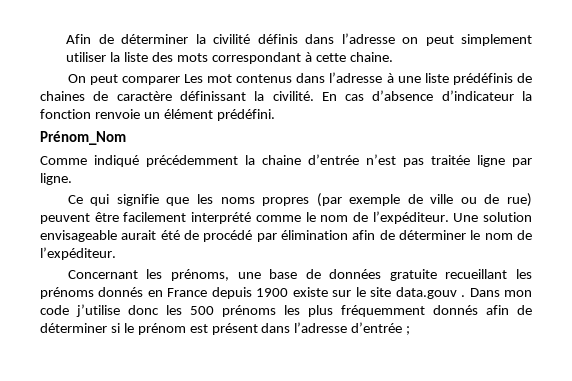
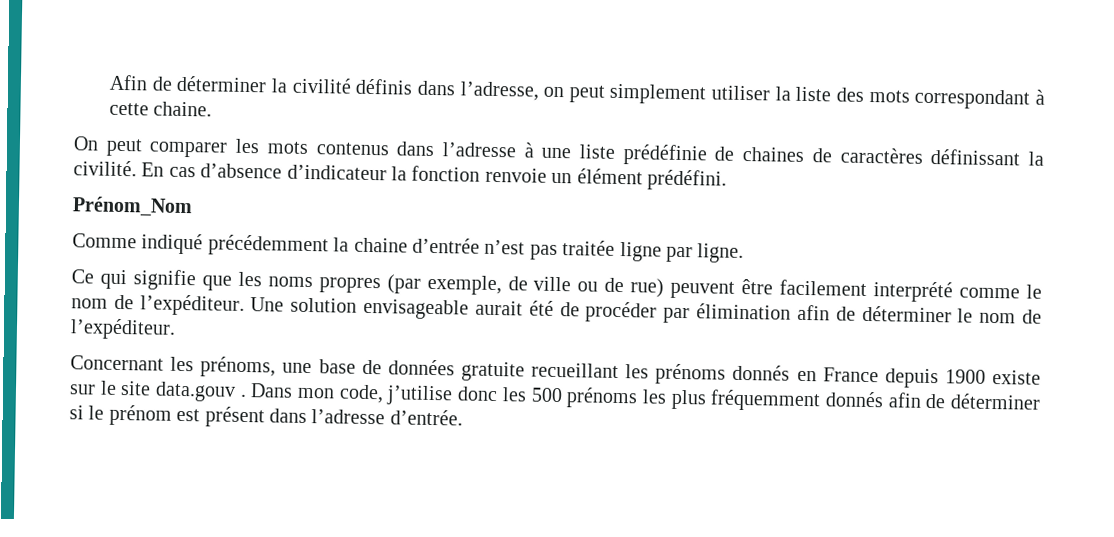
- Afin de déterminer la civilité définis dans l’adresse on peut simplement utiliser la liste des mots correspondant à cette chaine.
+ Afin de déterminer la civilité définis dans l’adresse, on peut simplement utiliser la liste des mots correspondant à cette chaine.
- On peut comparer Les mot contenus dans l’adresse à une liste prédéfinis de chaines de caractère définissant la civilité.
+ On peut comparer les mots contenus dans l’adresse à une liste prédéfinie de chaines de caractères définissant la civilité.
- Ce qui signifie que les noms propres (par exemple de ville ou de rue) peuvent être facilement interprété comme le nom de l’expéditeur.
+ Ce qui signifie que les noms propres (par exemple, de ville ou de rue) peuvent être facilement interprété comme le nom de l’expéditeur.
- Une solution envisageable aurait été de procédé par élimination afin de déterminer le nom de l’expéditeur.
+ Une solution envisageable aurait été de procéder par élimination afin de déterminer le nom de l’expéditeur.
- Dans mon code j’utilise donc les 500 prénoms les plus fréquemment donnés afin de déterminer si le prénom est présent dans l’adresse d’entrée ;
+ Dans mon code, j’utilise donc les 500 prénoms les plus fréquemment donnés afin de déterminer si le prénom est présent dans l’adresse d’entrée.

